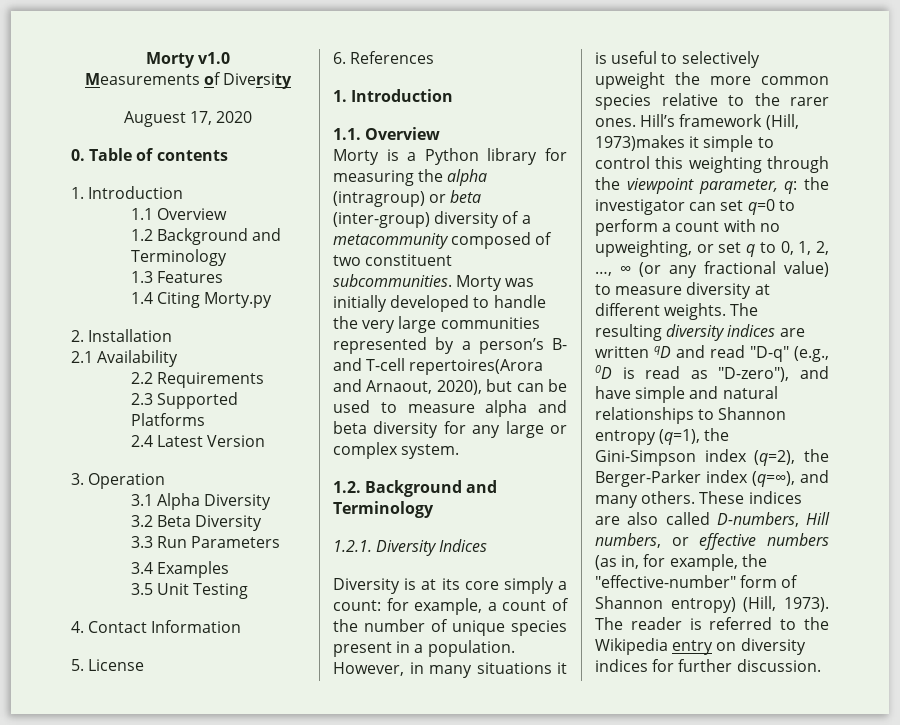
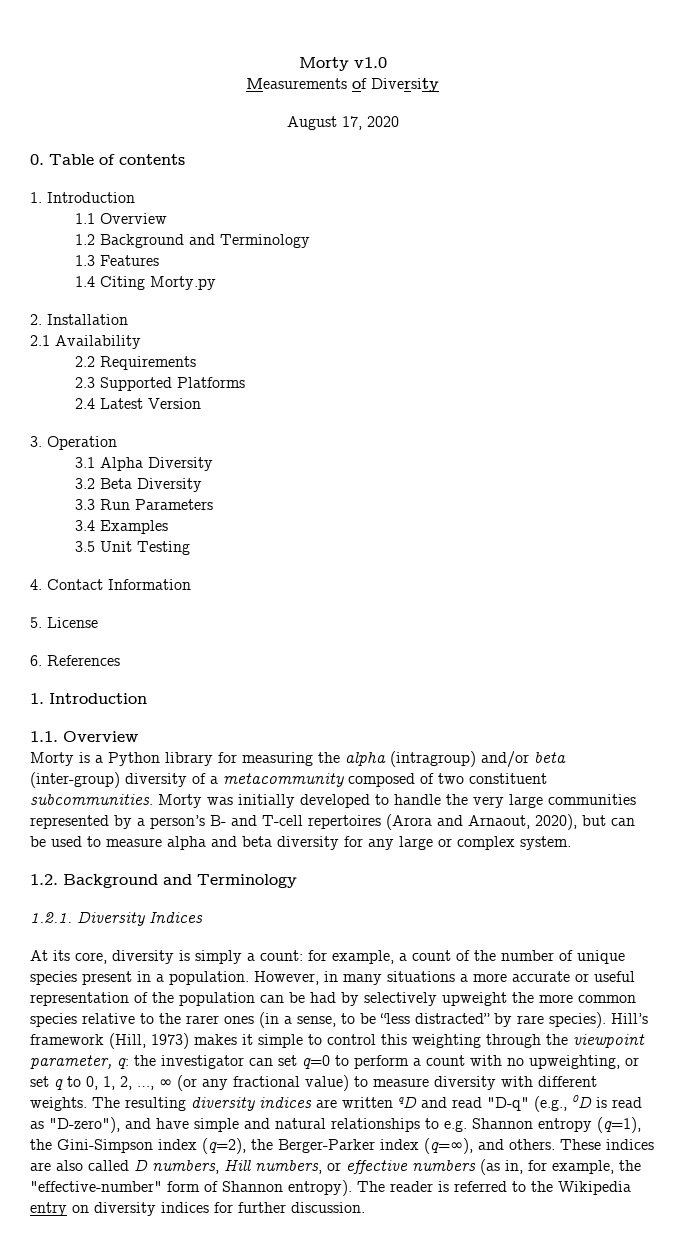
- Auguest 17, 2020
+ August 17, 2020
- Morty is a Python library for measuring the alpha (intragroup) or beta (inter-group) diversity of a metacommunity composed of two constituent subcommunities.
+ Morty is a Python library for measuring the alpha (intragroup) and/or beta (inter-group) diversity of a metacommunity composed of two constituent subcommunities.
- Morty was initially developed to handle the very large communities represented by a person’s B- and T-cell repertoires(Arora and Arnaout, 2020), but can be used to measure alpha and beta diversity for any large or complex system.
+ Morty was initially developed to handle the very large communities represented by a person’s B- and T-cell repertoires (Arora and Arnaout, 2020), but can be used to measure alpha and beta diversity for any large or complex system.
- Diversity is at its core simply a count: for example, a count of the number of unique species present in a population.
+ At its core, diversity is simply a count: for example, a count of the number of unique species present in a population.
- However, in many situations it is useful to selectively upweight the more common species relative to the rarer ones.
+ However, in many situations a more accurate or useful representation of the population can be had by selectively upweight the more common species relative to the rarer ones (in a sense, to be “less distracted” by rare species).
- Hill’s framework (Hill, 1973)makes it simple to control this weighting through the viewpoint parameter, q: the investigator can set q=0 to perform a count with no upweighting, or set q to 0, 1, 2, …, ∞ (or any fractional value) to measure diversity at different weights.
+ Hill’s framework (Hill, 1973) makes it simple to control this weighting through the viewpoint parameter, q: the investigator can set q=0 to perform a count with no upweighting, or set q to 0, 1, 2, …, ∞ (or any fractional value) to measure diversity with different weights.
- The resulting diversity indices are written qD and read "D-q" (e.g., 0D is read as "D-zero"), and have simple and natural relationships to Shannon entropy (q=1), the Gini-Simpson index (q=2), the Berger-Parker index (q=∞), and many others.
+ The resulting diversity indices are written qD and read "D-q" (e.g., 0D is read as "D-zero"), and have simple and natural relationships to e.g. Shannon entropy (q=1), the Gini-Simpson index (q=2), the Berger-Parker index (q=∞), and others.
- These indices are also called D-numbers, Hill numbers, or effective numbers (as in, for example, the "effective-number" form of Shannon entropy) (Hill, 1973).
+ These indices are also called D numbers, Hill numbers, or effective numbers (as in, for example, the "effective-number" form of Shannon entropy).

